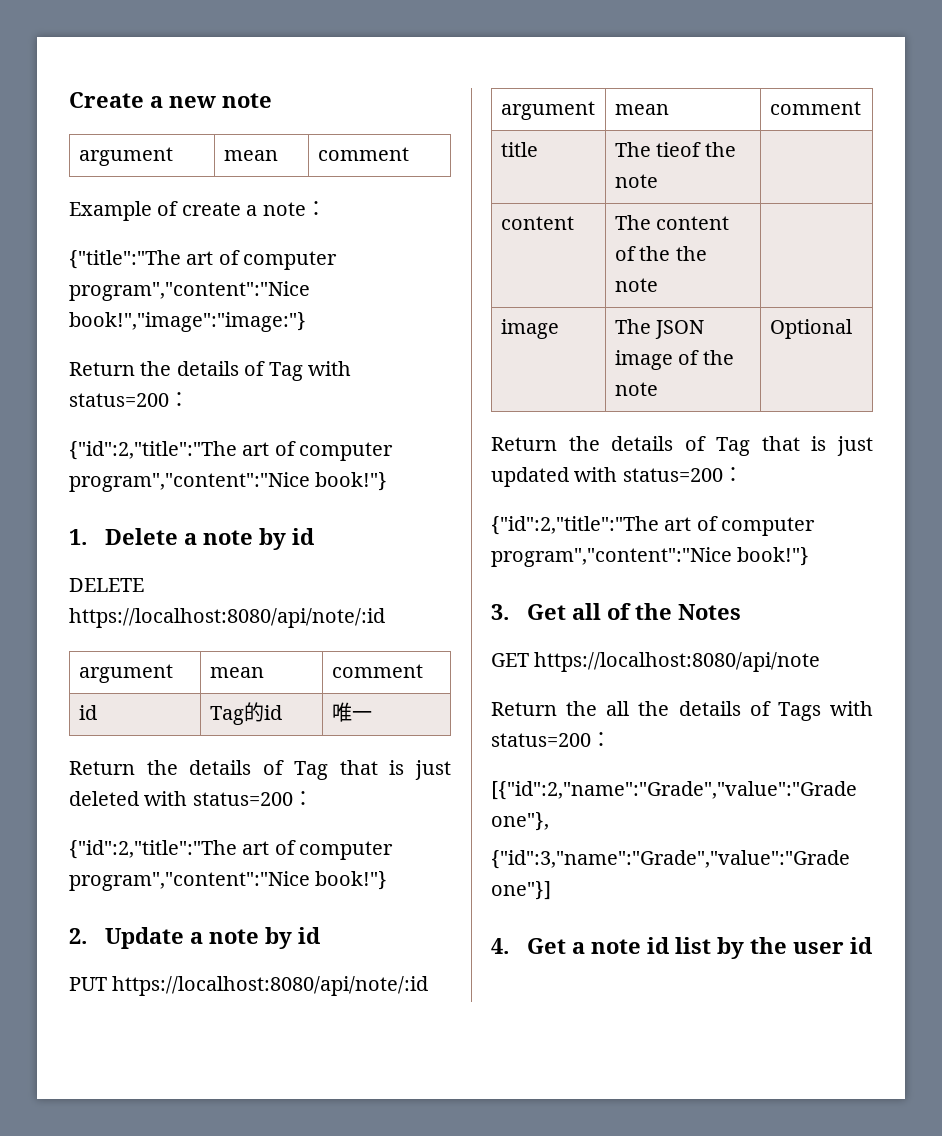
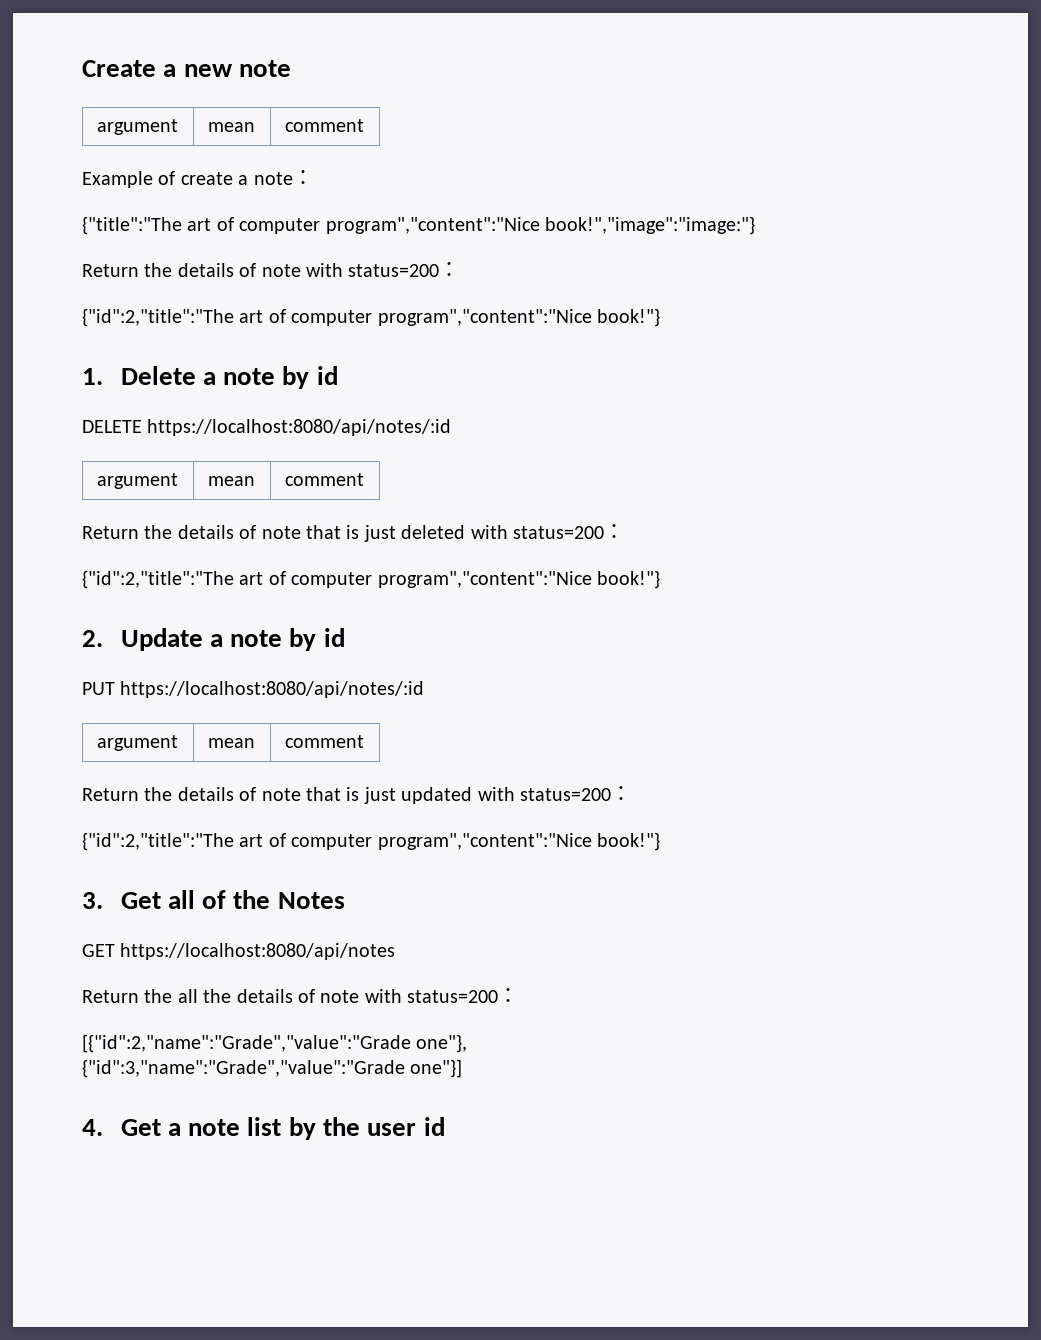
- Return the details of Tag with status=200：
+ Return the details of note with status=200：
- DELETE https://localhost:8080/api/note/:id
+ DELETE https://localhost:8080/api/notes/:id
  argument | mean | comment
- id | Tag的id | 唯一
- Return the details of Tag that is just deleted with status=200：
+ Return the details of note that is just deleted with status=200：
- PUT https://localhost:8080/api/note/:id
+ PUT https://localhost:8080/api/notes/:id
  argument | mean | comment
- title | The tieof the note |
- content | The content of the the note |
- image | The JSON image of the note | Optional
- Return the details of Tag that is just updated with status=200：
+ Return the details of note that is just updated with status=200：
- GET https://localhost:8080/api/note
+ GET https://localhost:8080/api/notes
- Return the all the details of Tags with status=200：
+ Return the all the details of note with status=200：
- 4. Get a note id list by the user id
+ 4. Get a note list by the user id

